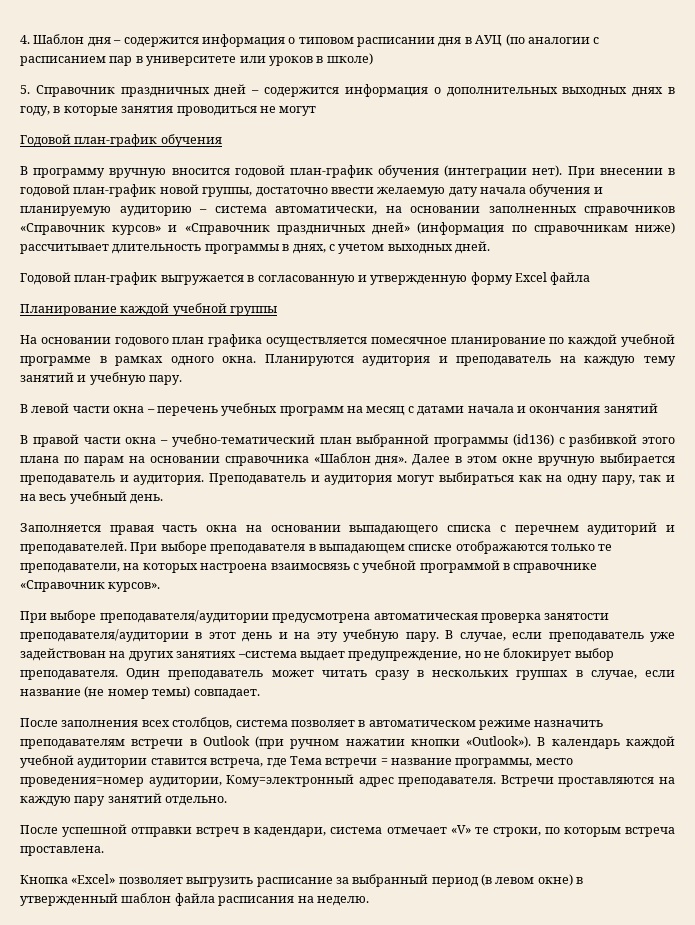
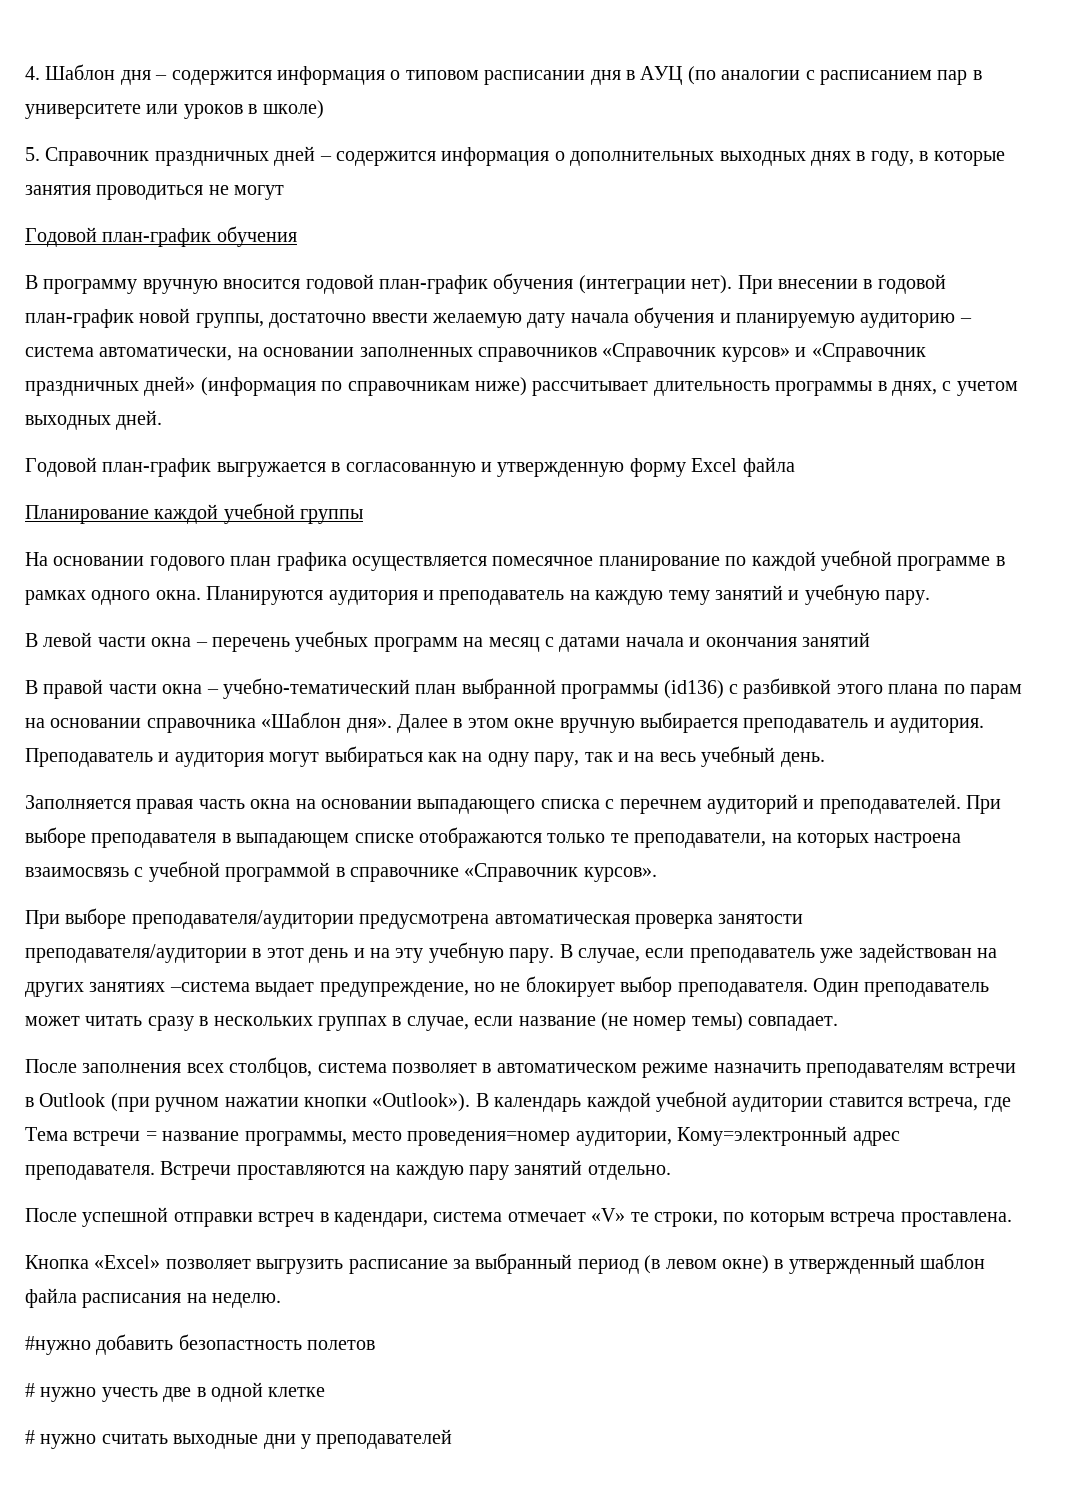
+ #нужно добавить безопастность полетов
+ # нужно учесть две в одной клетке
+ # нужно считать выходные дни у преподавателей

